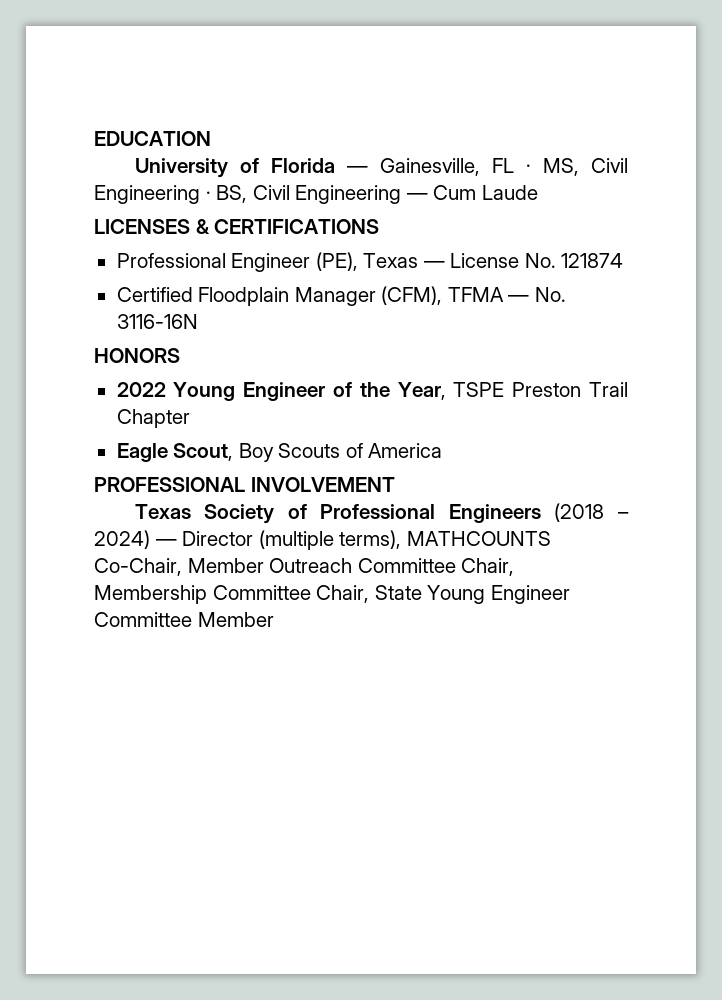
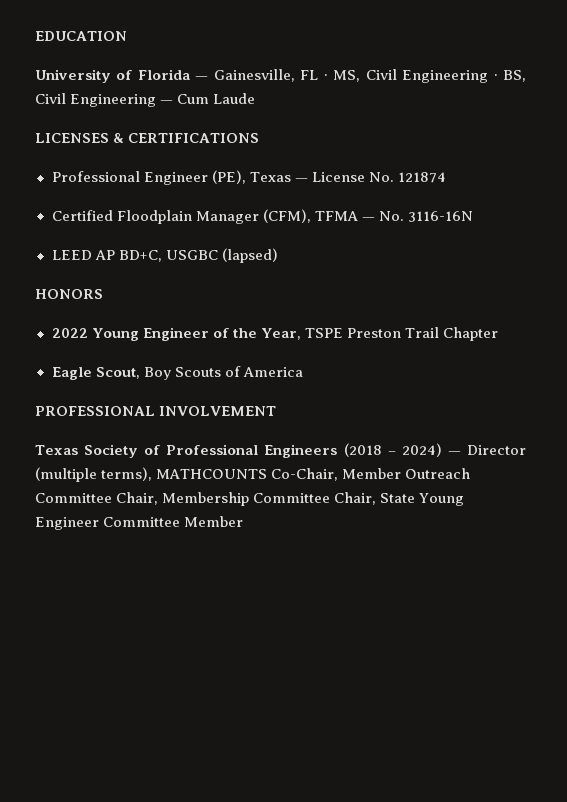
+ LEED AP BD+C, USGBC (lapsed)

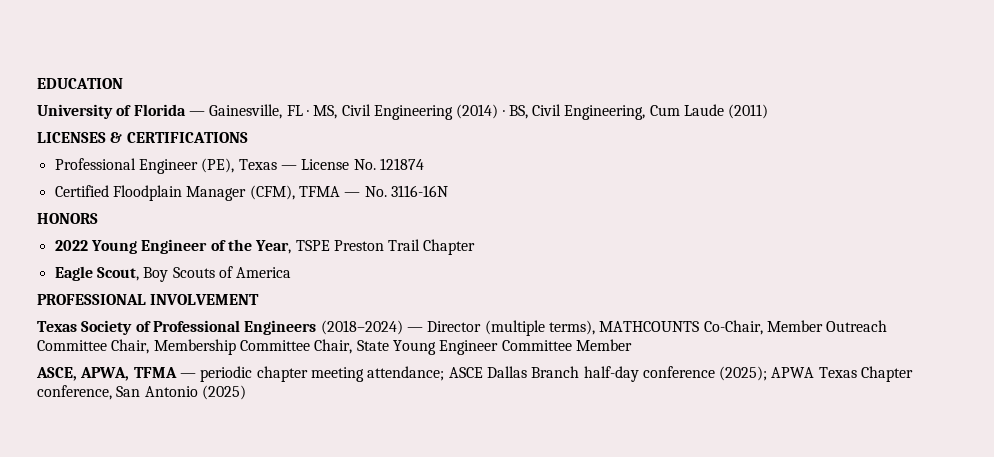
- University of Florida — Gainesville, FL · MS, Civil Engineering · BS, Civil Engineering — Cum Laude
+ University of Florida — Gainesville, FL · MS, Civil Engineering (2014) · BS, Civil Engineering, Cum Laude (2011)
- LEED AP BD+C, USGBC (lapsed)
- Texas Society of Professional Engineers (2018 – 2024) — Director (multiple terms), MATHCOUNTS Co-Chair, Member Outreach Committee Chair, Membership Committee Chair, State Young Engineer Committee Member
+ Texas Society of Professional Engineers (2018–2024) — Director (multiple terms), MATHCOUNTS Co-Chair, Member Outreach Committee Chair, Membership Committee Chair, State Young Engineer Committee Member
+ ASCE, APWA, TFMA — periodic chapter meeting attendance; ASCE Dallas Branch half-day conference (2025); APWA Texas Chapter conference, San Antonio (2025)

